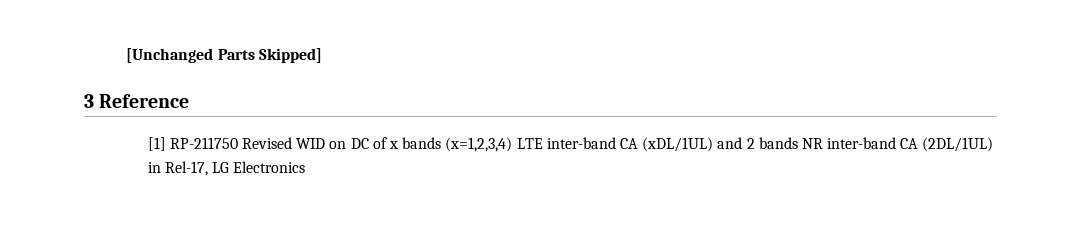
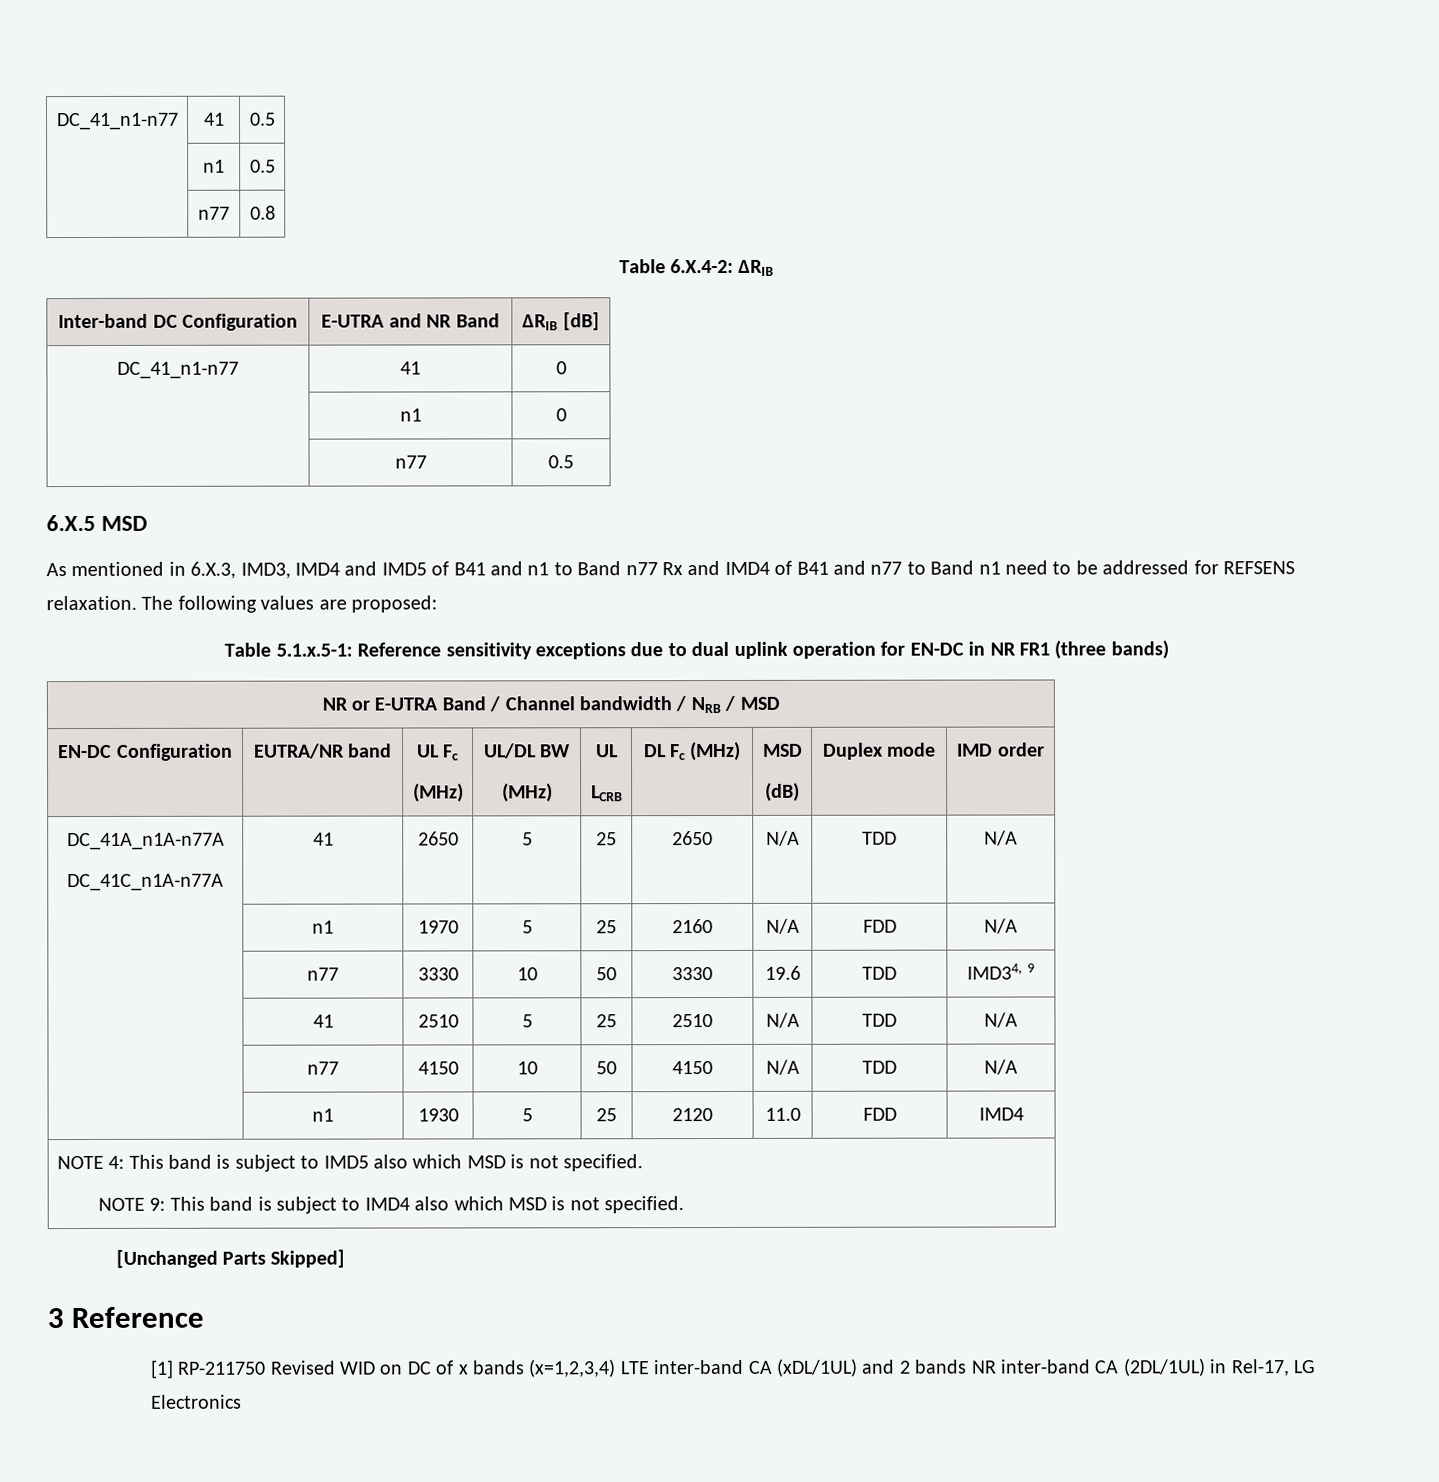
+ DC_41_n1-n77 | 41 | 0.5
+ | n1 | 0.5
+ | n77 | 0.8
+ Table 6.X.4-2: ΔRIB
+ Inter-band DC Configuration | E-UTRA and NR Band | ΔRIB [dB]
+ DC_41_n1-n77 | 41 | 0
+ | n1 | 0
+ | n77 | 0.5
+ 6.X.5 MSD
+ As mentioned in 6.X.3, IMD3, IMD4 and IMD5 of B41 and n1 to Band n77 Rx and IMD4 of B41 and n77 to Band n1 need to be addressed for REFSENS relaxation. The following values are proposed:
+ Table 5.1.x.5-1: Reference sensitivity exceptions due to dual uplink operation for EN-DC in NR FR1 (three bands)
+ NR or E-UTRA Band / Channel bandwidth / NRB / MSD
+ EN-DC Configuration | EUTRA/NR band | UL Fc
+ (MHz) | UL/DL BW
+ (MHz) | UL
+ LCRB | DL Fc (MHz) | MSD
+ (dB) | Duplex mode | IMD order
+ DC_41A_n1A-n77A
+ DC_41C_n1A-n77A | 41 | 2650 | 5 | 25 | 2650 | N/A | TDD | N/A
+ | n1 | 1970 | 5 | 25 | 2160 | N/A | FDD | N/A
+ | n77 | 3330 | 10 | 50 | 3330 | 19.6 | TDD | IMD34, 9
+ | 41 | 2510 | 5 | 25 | 2510 | N/A | TDD | N/A
+ | n77 | 4150 | 10 | 50 | 4150 | N/A | TDD | N/A
+ | n1 | 1930 | 5 | 25 | 2120 | 11.0 | FDD | IMD4
+ NOTE 4: This band is subject to IMD5 also which MSD is not specified.
+ NOTE 9: This band is subject to IMD4 also which MSD is not specified.

